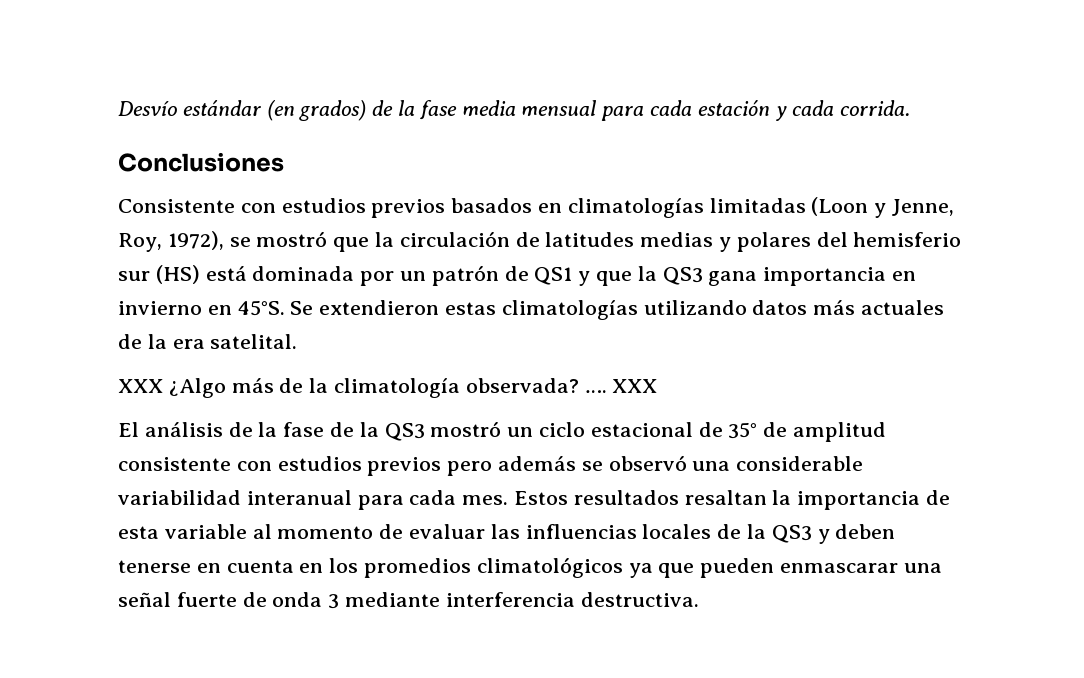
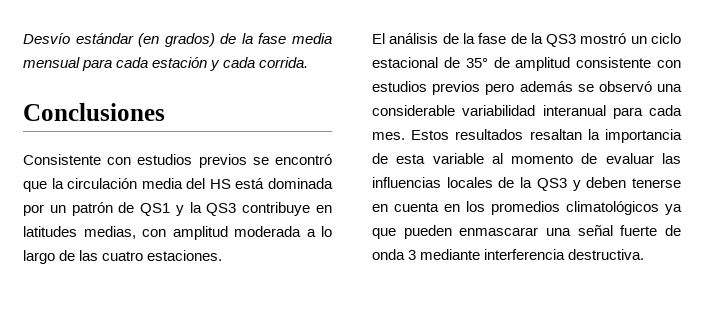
- Consistente con estudios previos basados en climatologías limitadas (Loon y Jenne, Roy, 1972), se mostró que la circulación de latitudes medias y polares del hemisferio sur (HS) está dominada por un patrón de QS1 y que la QS3 gana importancia en invierno en 45°S. Se extendieron estas climatologías utilizando datos más actuales de la era satelital.
- XXX ¿Algo más de la climatología observada? …. XXX
+ Consistente con estudios previos se encontró que la circulación media del HS está dominada por un patrón de QS1 y la QS3 contribuye en latitudes medias, con amplitud moderada a lo largo de las cuatro estaciones.

